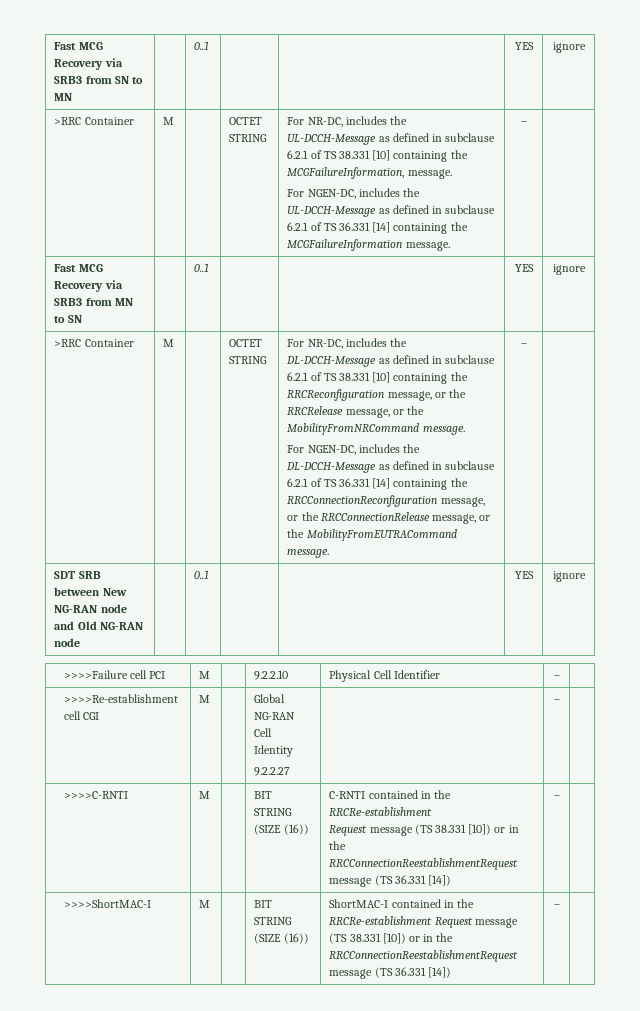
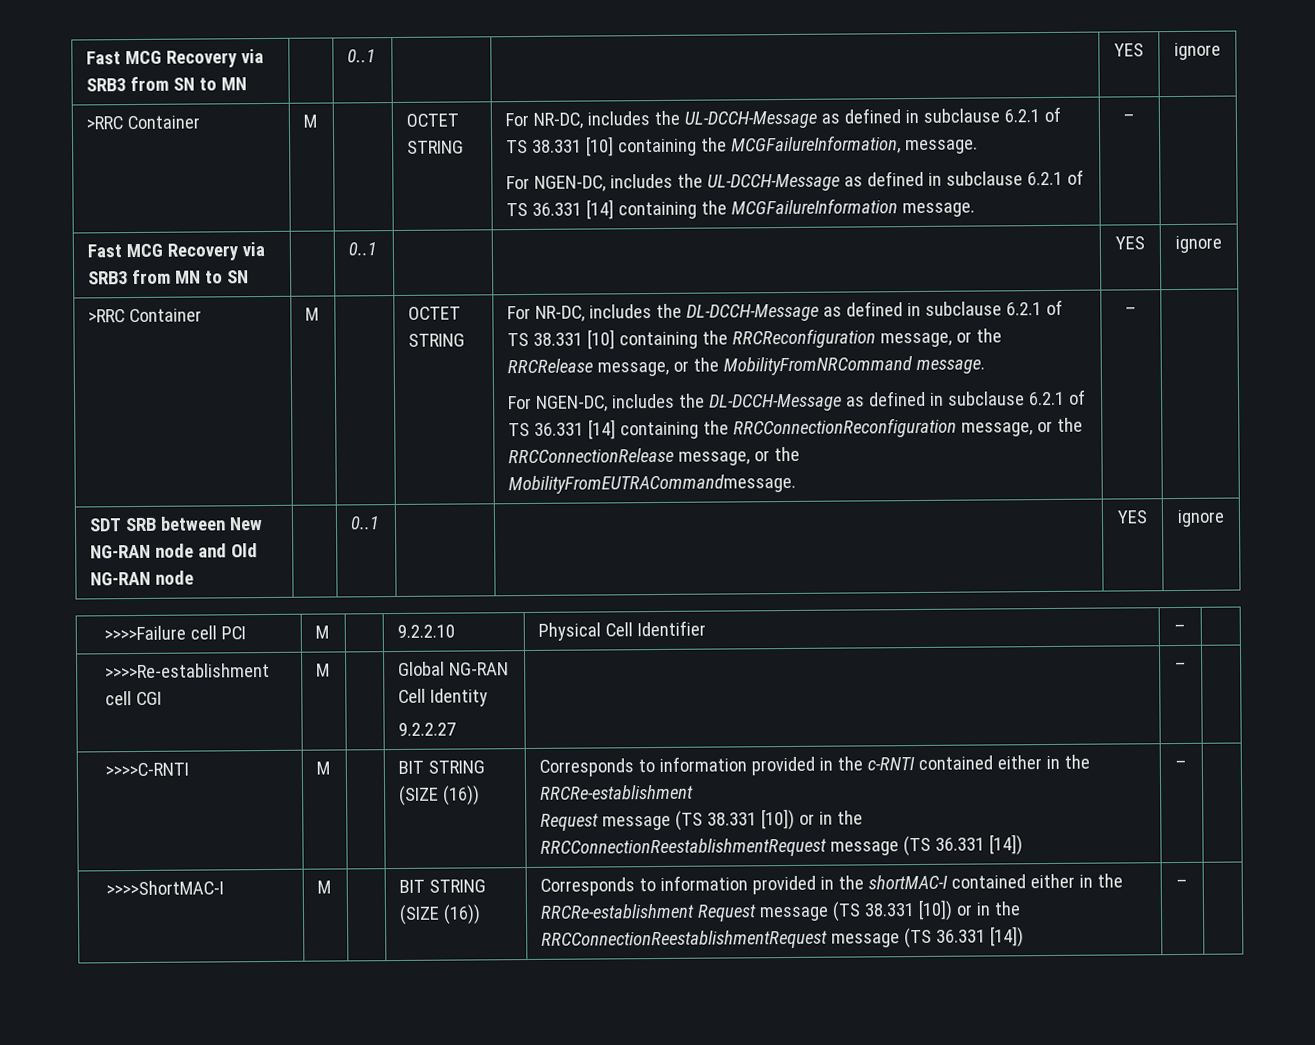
- For NGEN-DC, includes the DL-DCCH-Message as defined in subclause 6.2.1 of TS 36.331 [14] containing the RRCConnectionReconfiguration message, or the RRCConnectionRelease message, or the MobilityFromEUTRACommand message.
+ For NGEN-DC, includes the DL-DCCH-Message as defined in subclause 6.2.1 of TS 36.331 [14] containing the RRCConnectionReconfiguration message, or the RRCConnectionRelease message, or the MobilityFromEUTRACommandmessage.
- >>>>C-RNTI | M | | BIT STRING (SIZE (16)) | C-RNTI contained in the RRCRe-establishment
+ >>>>C-RNTI | M | | BIT STRING (SIZE (16)) | Corresponds to information provided in the c-RNTI contained either in the RRCRe-establishment
- >>>>ShortMAC-I | M | | BIT STRING (SIZE (16)) | ShortMAC-I contained in the RRCRe-establishment Request message (TS 38.331 [10]) or in the RRCConnectionReestablishmentRequest message (TS 36.331 [14]) | – |
+ >>>>ShortMAC-I | M | | BIT STRING (SIZE (16)) | Corresponds to information provided in the shortMAC-I contained either in the RRCRe-establishment Request message (TS 38.331 [10]) or in the RRCConnectionReestablishmentRequest message (TS 36.331 [14]) | – |

